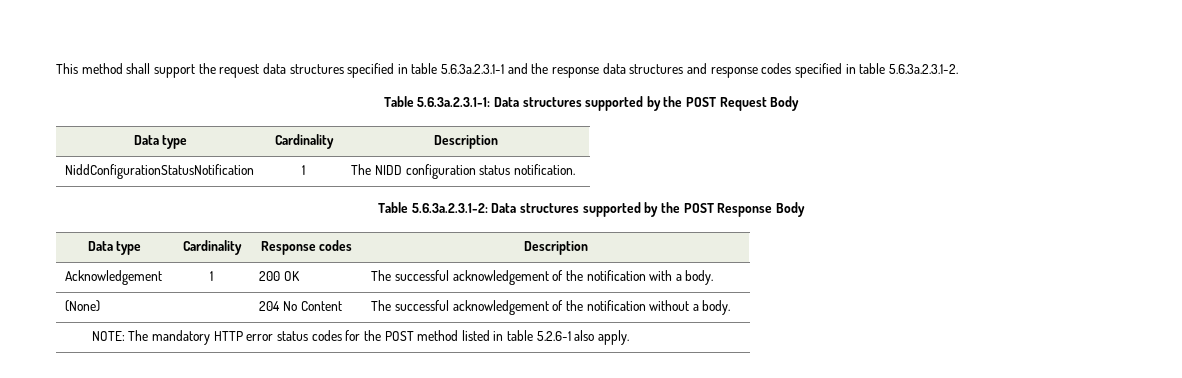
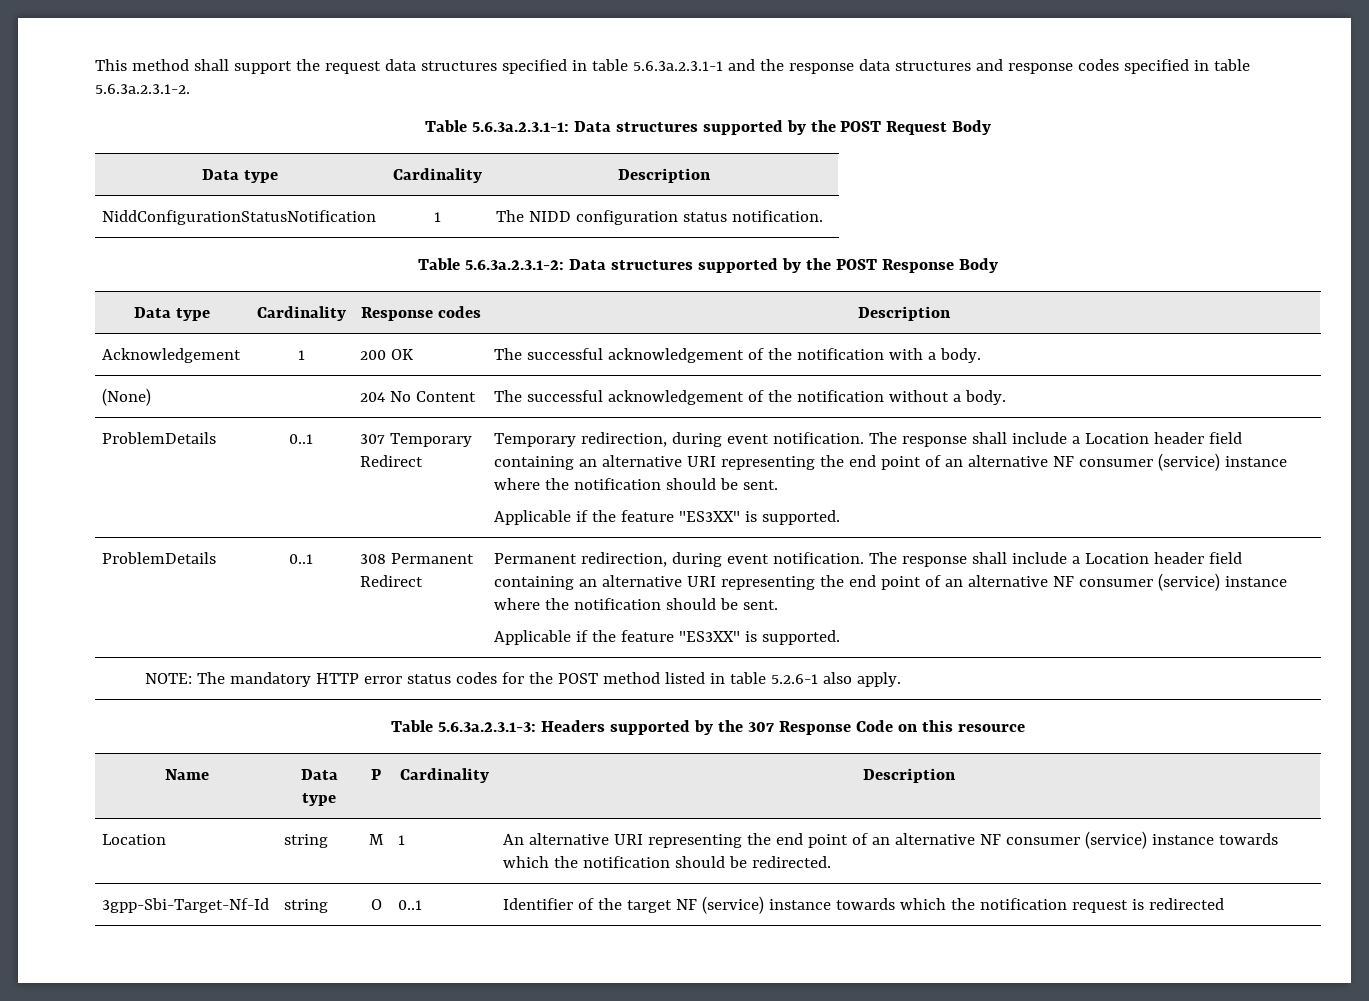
+ ProblemDetails | 0..1 | 307 Temporary Redirect | Temporary redirection, during event notification. The response shall include a Location header field containing an alternative URI representing the end point of an alternative NF consumer (service) instance where the notification should be sent.
+ Applicable if the feature "ES3XX" is supported.
+ ProblemDetails | 0..1 | 308 Permanent Redirect | Permanent redirection, during event notification. The response shall include a Location header field containing an alternative URI representing the end point of an alternative NF consumer (service) instance where the notification should be sent.
+ Applicable if the feature "ES3XX" is supported.
+ Table 5.6.3a.2.3.1-3: Headers supported by the 307 Response Code on this resource
+ Name | Data type | P | Cardinality | Description
+ Location | string | M | 1 | An alternative URI representing the end point of an alternative NF consumer (service) instance towards which the notification should be redirected.
+ 3gpp-Sbi-Target-Nf-Id | string | O | 0..1 | Identifier of the target NF (service) instance towards which the notification request is redirected

